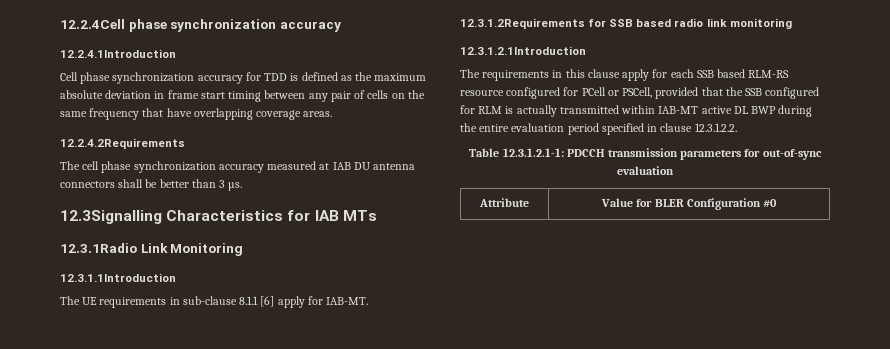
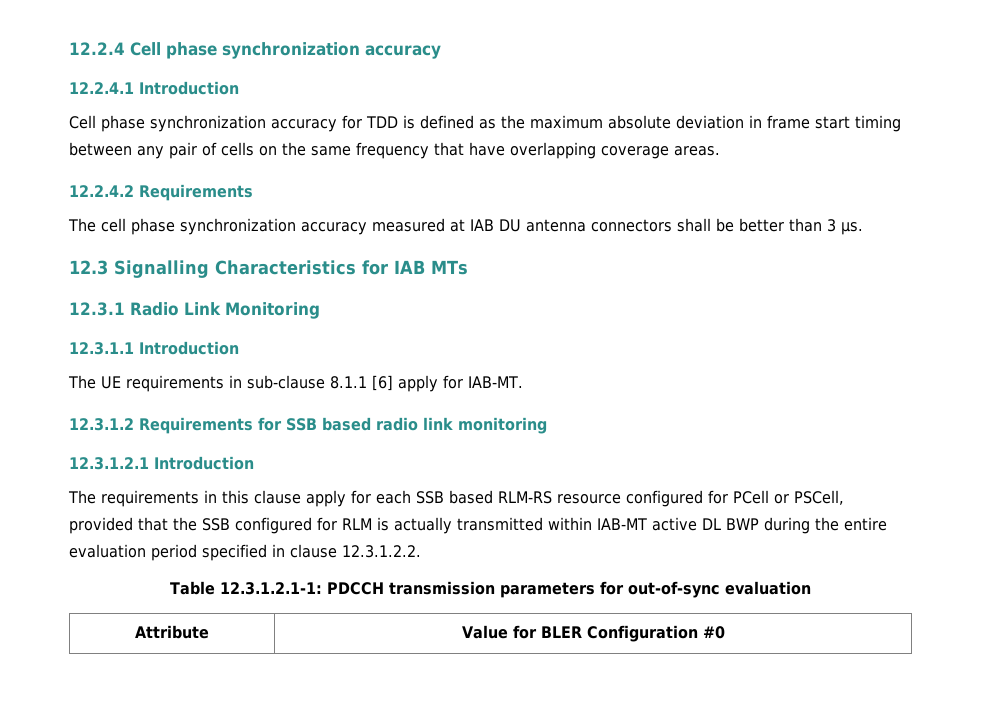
- 12.2.4Cell phase synchronization accuracy
+ 12.2.4 Cell phase synchronization accuracy
- 12.2.4.1Introduction
+ 12.2.4.1 Introduction
- 12.2.4.2Requirements
+ 12.2.4.2 Requirements
- 12.3Signalling Characteristics for IAB MTs
+ 12.3 Signalling Characteristics for IAB MTs
- 12.3.1Radio Link Monitoring
+ 12.3.1 Radio Link Monitoring
- 12.3.1.1Introduction
+ 12.3.1.1 Introduction
- 12.3.1.2Requirements for SSB based radio link monitoring
+ 12.3.1.2 Requirements for SSB based radio link monitoring
- 12.3.1.2.1Introduction
+ 12.3.1.2.1 Introduction

